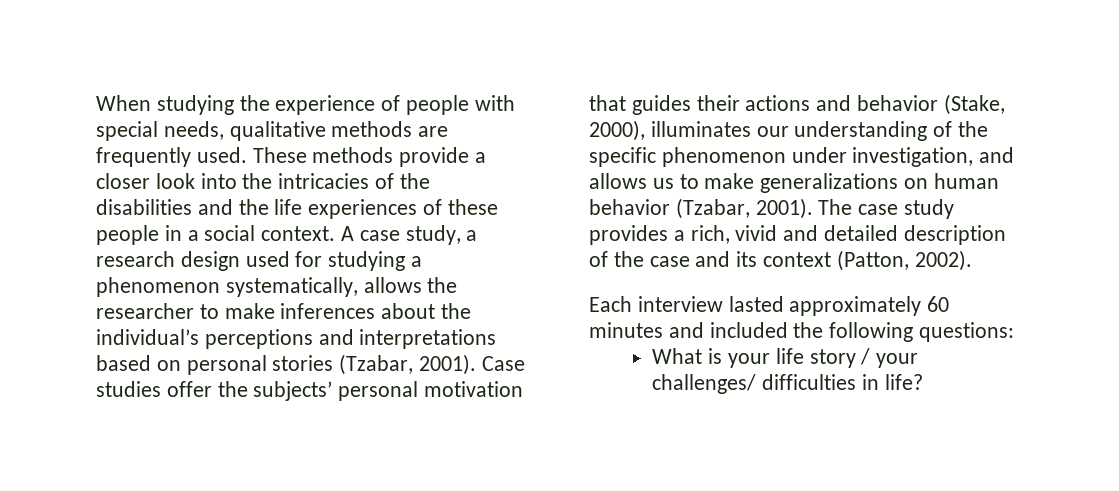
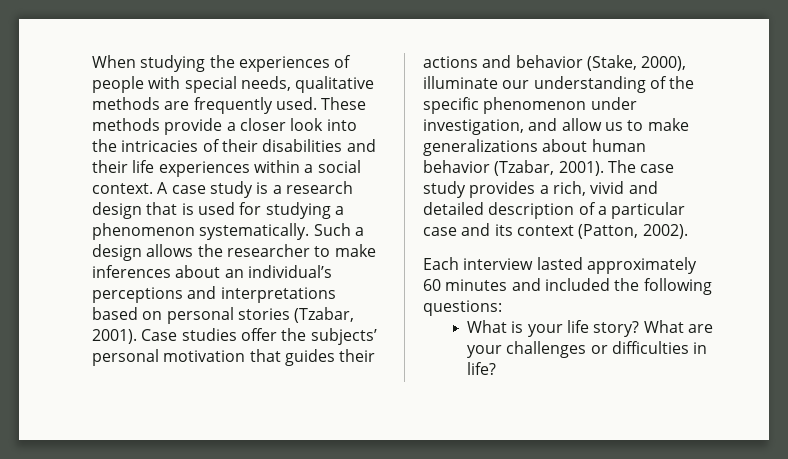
- When studying the experience of people with special needs, qualitative methods are frequently used.
+ When studying the experiences of people with special needs, qualitative methods are frequently used.
- These methods provide a closer look into the intricacies of the disabilities and the life experiences of these people in a social context.
+ These methods provide a closer look into the intricacies of their disabilities and their life experiences within a social context.
- A case study, a research design used for studying a phenomenon systematically, allows the researcher to make inferences about the individual’s perceptions and interpretations based on personal stories (Tzabar, 2001).
+ A case study is a research design that is used for studying a phenomenon systematically. Such a design allows the researcher to make inferences about an individual’s perceptions and interpretations based on personal stories (Tzabar, 2001).
- Case studies offer the subjects’ personal motivation that guides their actions and behavior (Stake, 2000), illuminates our understanding of the specific phenomenon under investigation, and allows us to make generalizations on human behavior (Tzabar, 2001).
+ Case studies offer the subjects’ personal motivation that guides their actions and behavior (Stake, 2000), illuminate our understanding of the specific phenomenon under investigation, and allow us to make generalizations about human behavior (Tzabar, 2001).
- The case study provides a rich, vivid and detailed description of the case and its context (Patton, 2002).
+ The case study provides a rich, vivid and detailed description of a particular case and its context (Patton, 2002).
- What is your life story / your challenges/ difficulties in life?
+ What is your life story? What are your challenges or difficulties in life?

